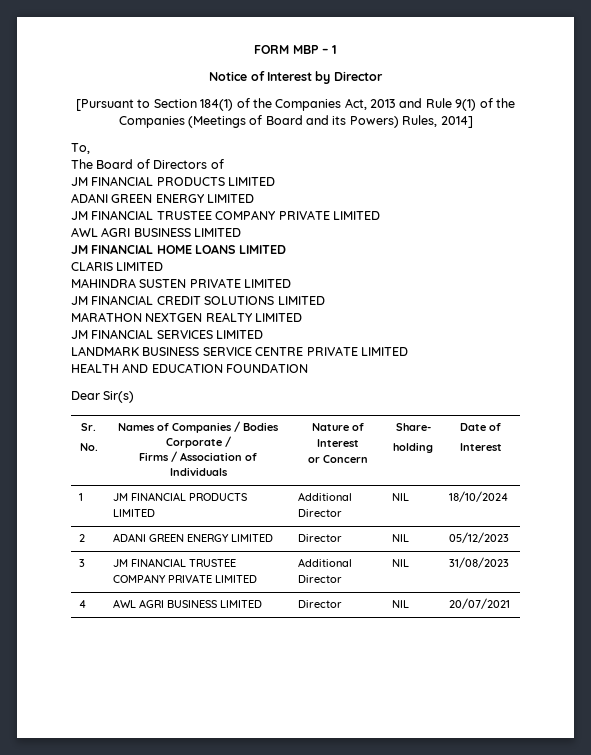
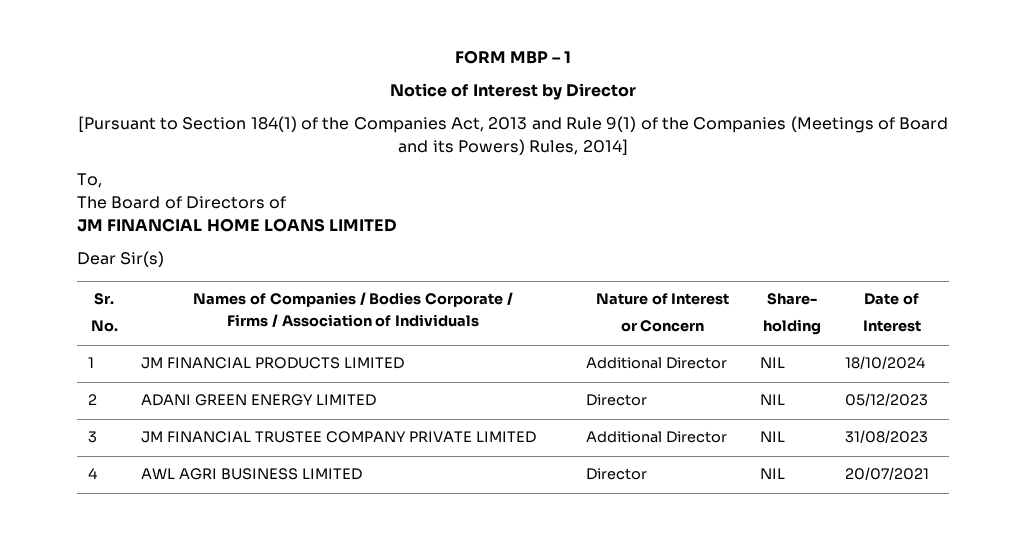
  The Board of Directors of
- JM FINANCIAL PRODUCTS LIMITED
- ADANI GREEN ENERGY LIMITED
- JM FINANCIAL TRUSTEE COMPANY PRIVATE LIMITED
- AWL AGRI BUSINESS LIMITED
- CLARIS LIMITED
- MAHINDRA SUSTEN PRIVATE LIMITED
- JM FINANCIAL CREDIT SOLUTIONS LIMITED
- MARATHON NEXTGEN REALTY LIMITED
- JM FINANCIAL SERVICES LIMITED
- LANDMARK BUSINESS SERVICE CENTRE PRIVATE LIMITED
- HEALTH AND EDUCATION FOUNDATION

